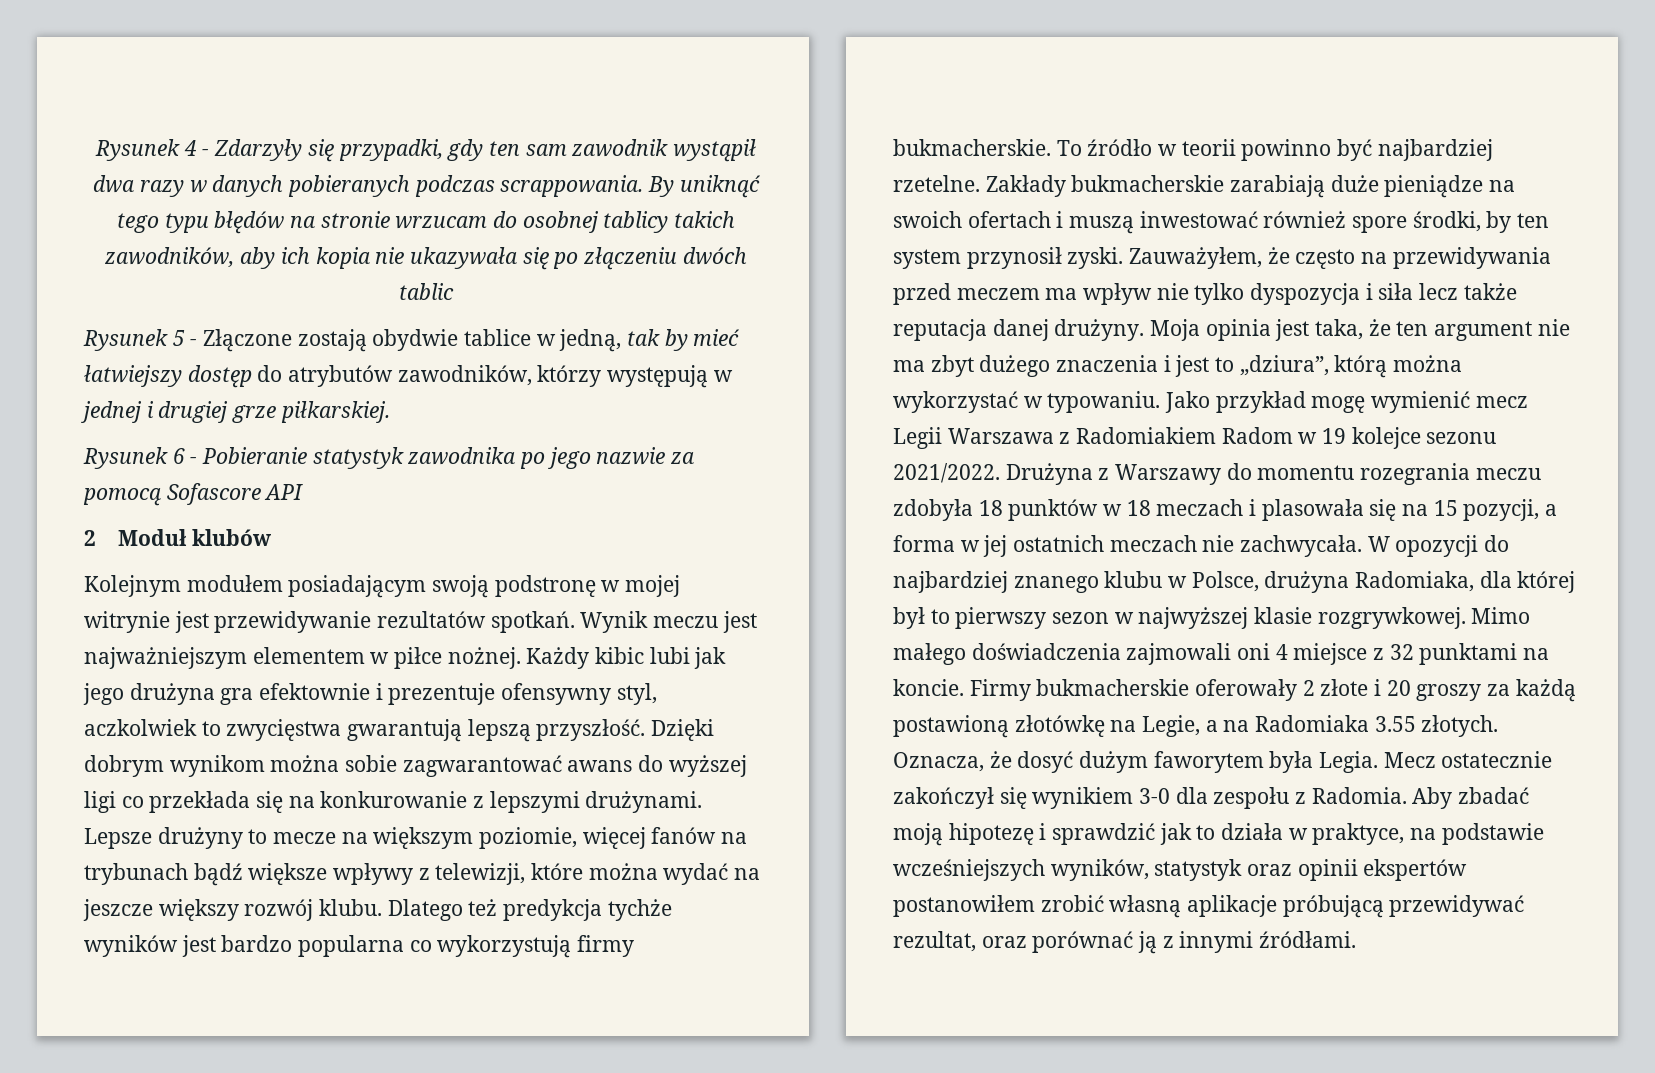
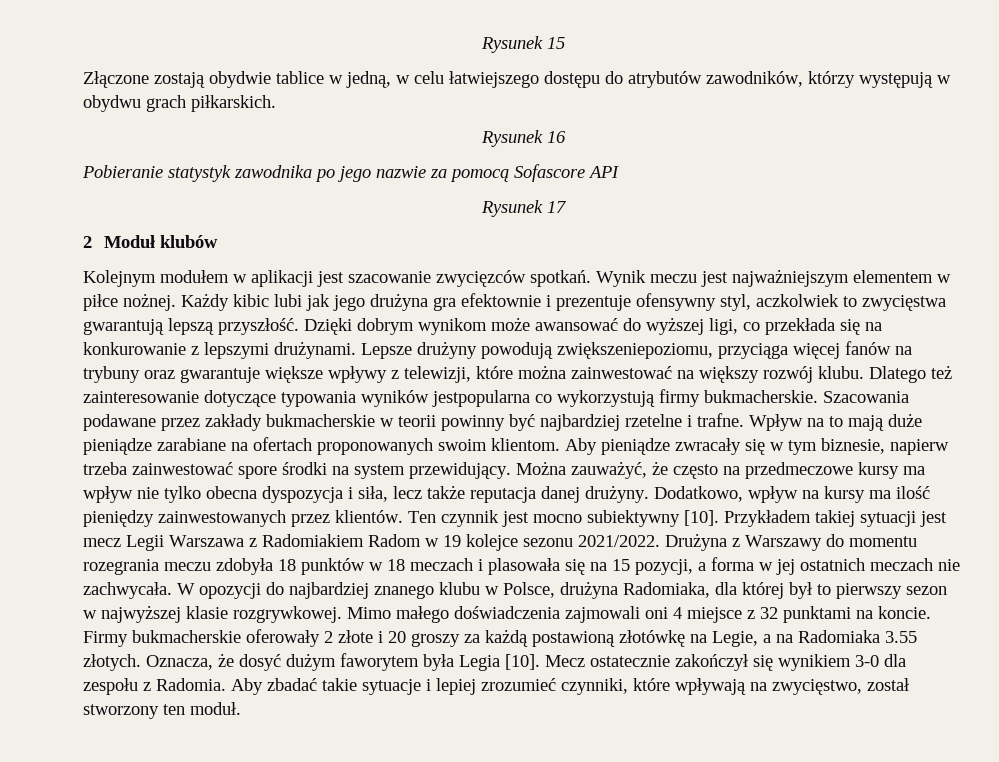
- Rysunek 4 - Zdarzyły się przypadki, gdy ten sam zawodnik wystąpił dwa razy w danych pobieranych podczas scrappowania. By uniknąć tego typu błędów na stronie wrzucam do osobnej tablicy takich zawodników, aby ich kopia nie ukazywała się po złączeniu dwóch tablic
- Rysunek 5 - Złączone zostają obydwie tablice w jedną, tak by mieć łatwiejszy dostęp do atrybutów zawodników, którzy występują w jednej i drugiej grze piłkarskiej.
- Rysunek 6 - Pobieranie statystyk zawodnika po jego nazwie za pomocą Sofascore API
+ Rysunek 15
+ Złączone zostają obydwie tablice w jedną, w celu łatwiejszego dostępu do atrybutów zawodników, którzy występują w obydwu grach piłkarskich.
+ Rysunek 16
+ Pobieranie statystyk zawodnika po jego nazwie za pomocą Sofascore API
+ Rysunek 17
- Kolejnym modułem posiadającym swoją podstronę w mojej witrynie jest przewidywanie rezultatów spotkań.
+ Kolejnym modułem w aplikacji jest szacowanie zwycięzców spotkań.
- Dzięki dobrym wynikom można sobie zagwarantować awans do wyższej ligi co przekłada się na konkurowanie z lepszymi drużynami.
+ Dzięki dobrym wynikom może awansować do wyższej ligi, co przekłada się na konkurowanie z lepszymi drużynami.
- Lepsze drużyny to mecze na większym poziomie, więcej fanów na trybunach bądź większe wpływy z telewizji, które można wydać na jeszcze większy rozwój klubu.
+ Lepsze drużyny powodują zwiększeniepoziomu, przyciąga więcej fanów na trybuny oraz gwarantuje większe wpływy z telewizji, które można zainwestować na większy rozwój klubu.
- Dlatego też predykcja tychże wyników jest bardzo popularna co wykorzystują firmy bukmacherskie. To źródło w teorii powinno być najbardziej rzetelne. Zakłady bukmacherskie zarabiają duże pieniądze na swoich ofertach i muszą inwestować również spore środki, by ten system przynosił zyski. Zauważyłem, że często na przewidywania przed meczem ma wpływ nie tylko dyspozycja i siła lecz także reputacja danej drużyny.
+ Dlatego też zainteresowanie dotyczące typowania wyników jestpopularna co wykorzystują firmy bukmacherskie. Szacowania podawane przez zakłady bukmacherskie w teorii powinny być najbardziej rzetelne i trafne. Wpływ na to mają duże pieniądze zarabiane na ofertach proponowanych swoim klientom. Aby pieniądze zwracały się w tym biznesie, napierw trzeba zainwestować spore środki na system przewidujący. Można zauważyć, że często na przedmeczowe kursy ma wpływ nie tylko obecna dyspozycja i siła, lecz także reputacja danej drużyny.
- Moja opinia jest taka, że ten argument nie ma zbyt dużego znaczenia i jest to „dziura”, którą można wykorzystać w typowaniu. Jako przykład mogę wymienić mecz Legii Warszawa z Radomiakiem Radom w 19 kolejce sezonu 2021/2022.
+ Dodatkowo, wpływ na kursy ma ilość pieniędzy zainwestowanych przez klientów. Ten czynnik jest mocno subiektywny [10]. Przykładem takiej sytuacji jest mecz Legii Warszawa z Radomiakiem Radom w 19 kolejce sezonu 2021/2022.
- Oznacza, że dosyć dużym faworytem była Legia.
+ Oznacza, że dosyć dużym faworytem była Legia [10].
- Aby zbadać moją hipotezę i sprawdzić jak to działa w praktyce, na podstawie wcześniejszych wyników, statystyk oraz opinii ekspertów postanowiłem zrobić własną aplikacje próbującą przewidywać rezultat, oraz porównać ją z innymi źródłami.
+ Aby zbadać takie sytuacje i lepiej zrozumieć czynniki, które wpływają na zwycięstwo, został stworzony ten moduł.

